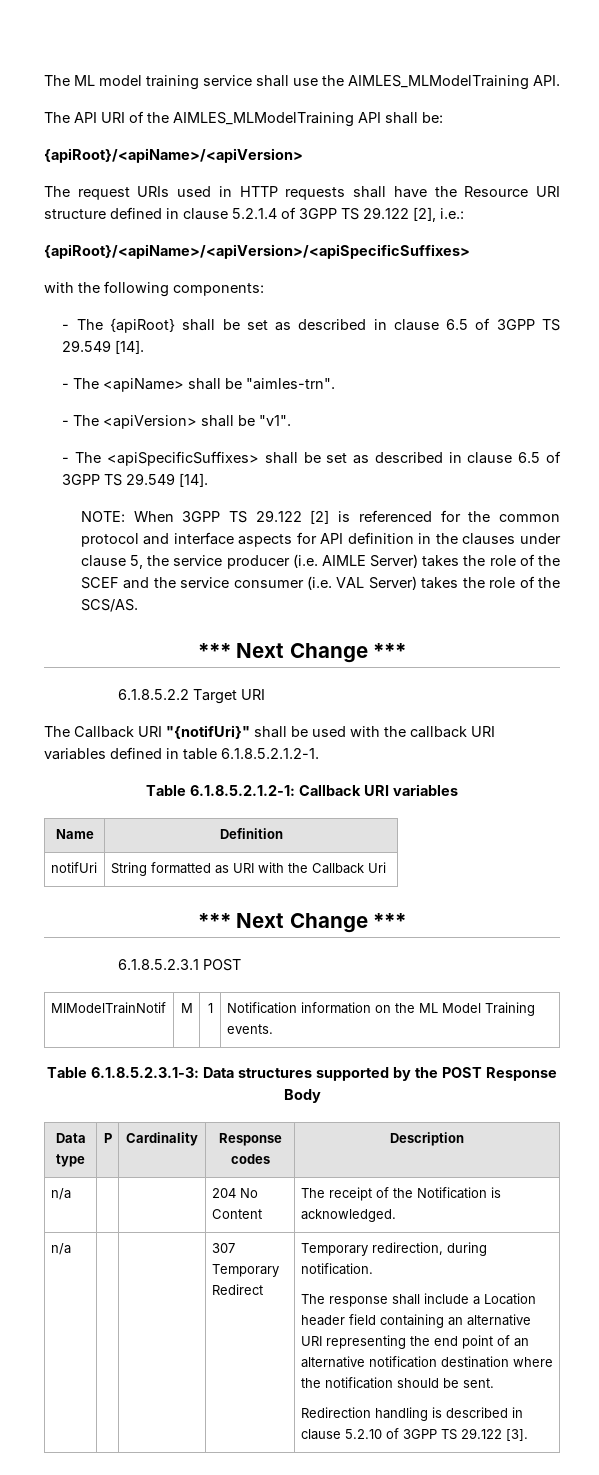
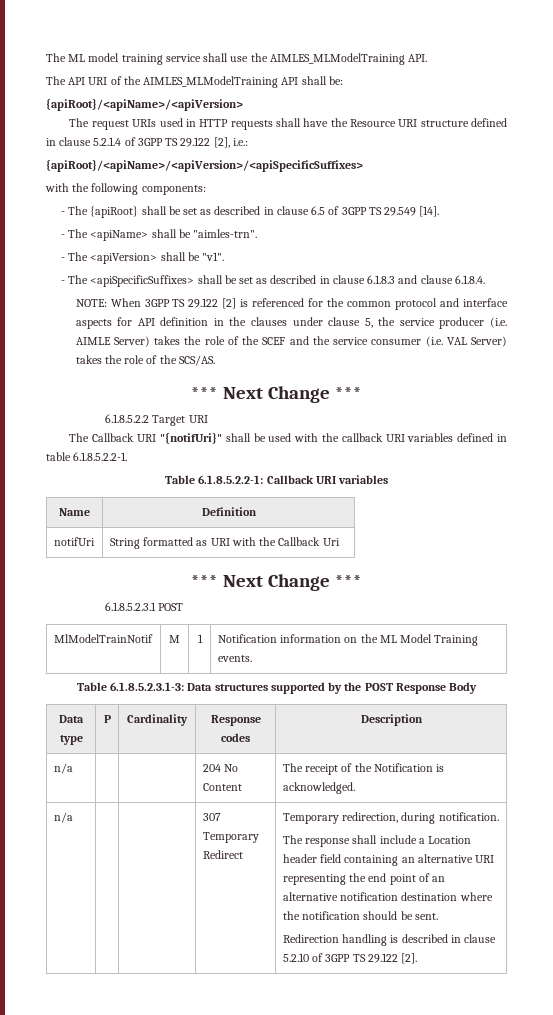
- - The <apiSpecificSuffixes> shall be set as described in clause 6.5 of 3GPP TS 29.549 [14].
+ - The <apiSpecificSuffixes> shall be set as described in clause 6.1.8.3 and clause 6.1.8.4.
- The Callback URI "{notifUri}" shall be used with the callback URI variables defined in table 6.1.8.5.2.1.2-1.
- Table 6.1.8.5.2.1.2-1: Callback URI variables
+ The Callback URI "{notifUri}" shall be used with the callback URI variables defined in table 6.1.8.5.2.2-1.
+ Table 6.1.8.5.2.2-1: Callback URI variables
- Redirection handling is described in clause 5.2.10 of 3GPP TS 29.122 [3].
+ Redirection handling is described in clause 5.2.10 of 3GPP TS 29.122 [2].

